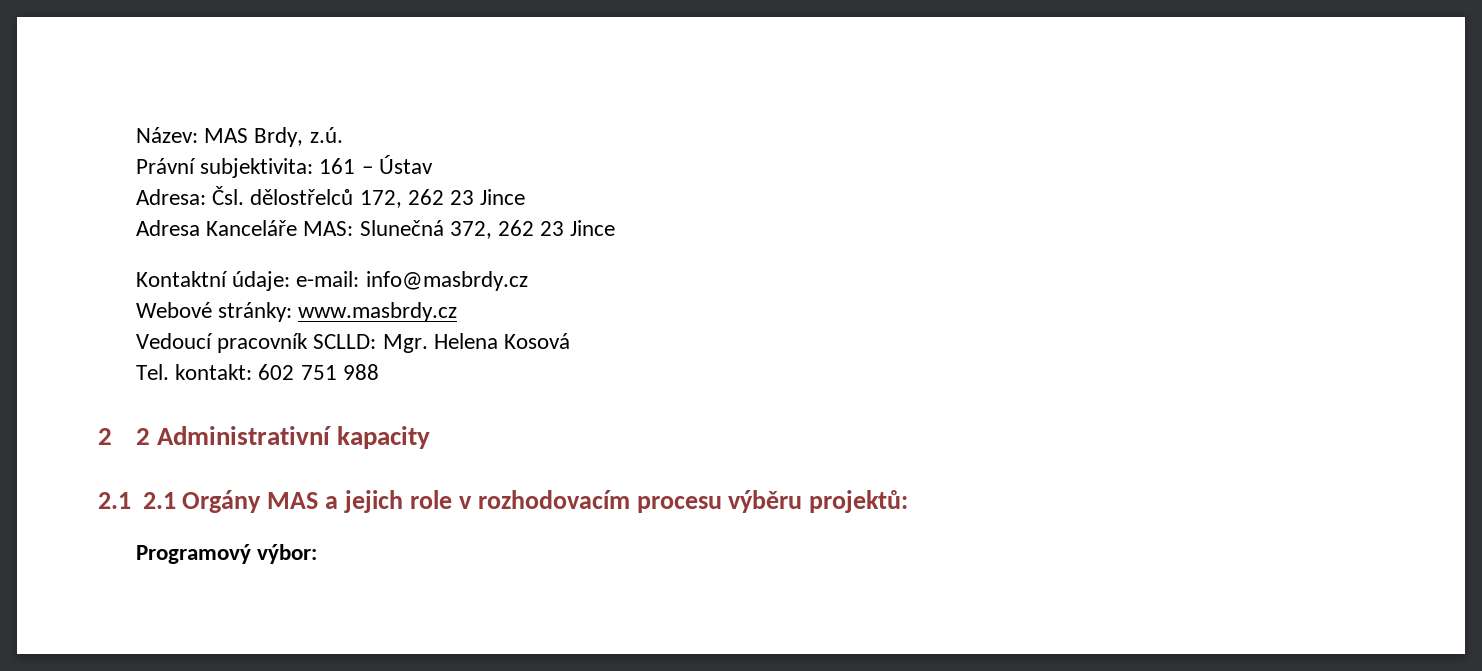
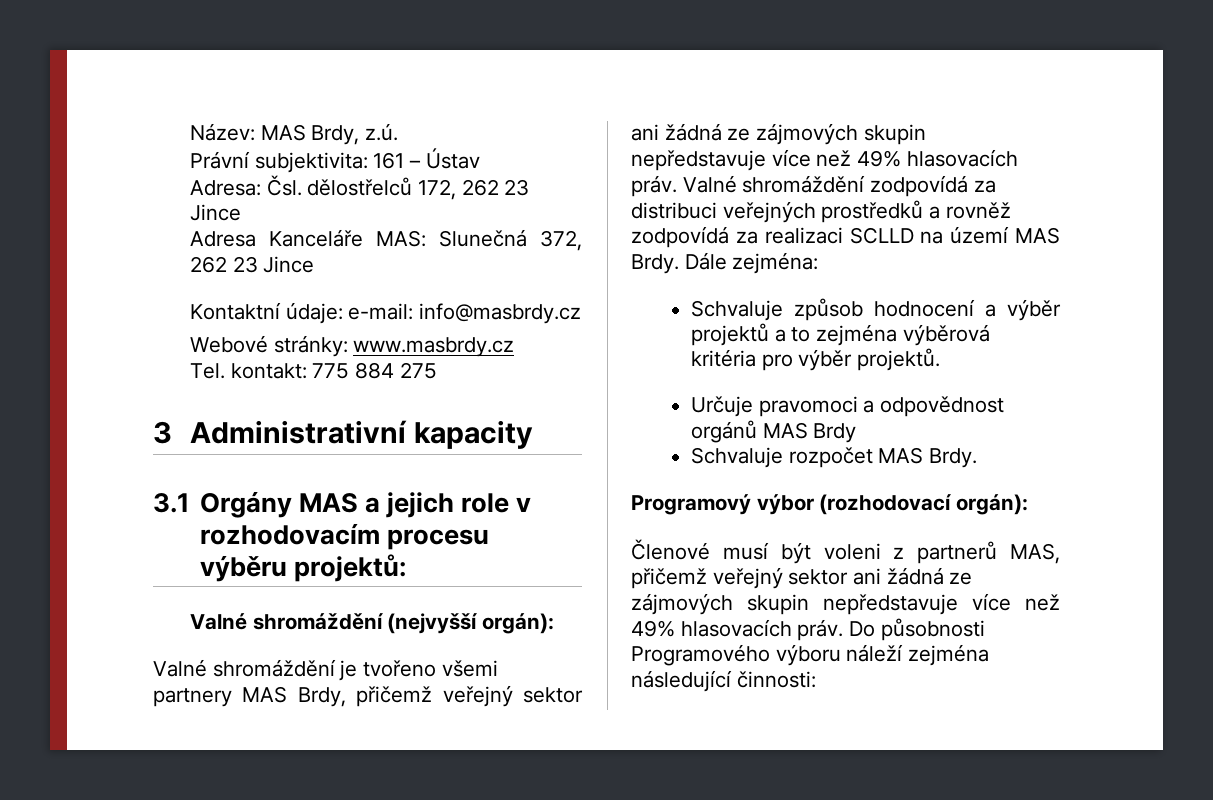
- Vedoucí pracovník SCLLD: Mgr. Helena Kosová
- Tel. kontakt: 602 751 988
- 2 2 Administrativní kapacity
+ Tel. kontakt: 775 884 275
+ 3 Administrativní kapacity
- 2.1 2.1 Orgány MAS a jejich role v rozhodovacím procesu výběru projektů:
+ 3.1 Orgány MAS a jejich role v rozhodovacím procesu výběru projektů:
- Programový výbor:
+ Valné shromáždění (nejvyšší orgán):
+ Valné shromáždění je tvořeno všemi partnery MAS Brdy, přičemž veřejný sektor ani žádná ze zájmových skupin nepředstavuje více než 49% hlasovacích práv. Valné shromáždění zodpovídá za distribuci veřejných prostředků a rovněž zodpovídá za realizaci SCLLD na území MAS Brdy. Dále zejména:
+ Schvaluje způsob hodnocení a výběr projektů a to zejména výběrová kritéria pro výběr projektů.
+ Určuje pravomoci a odpovědnost orgánů MAS Brdy
+ Schvaluje rozpočet MAS Brdy.
+ Programový výbor (rozhodovací orgán):
+ Členové musí být voleni z partnerů MAS, přičemž veřejný sektor ani žádná ze zájmových skupin nepředstavuje více než 49% hlasovacích práv. Do působnosti Programového výboru náleží zejména následující činnosti:

